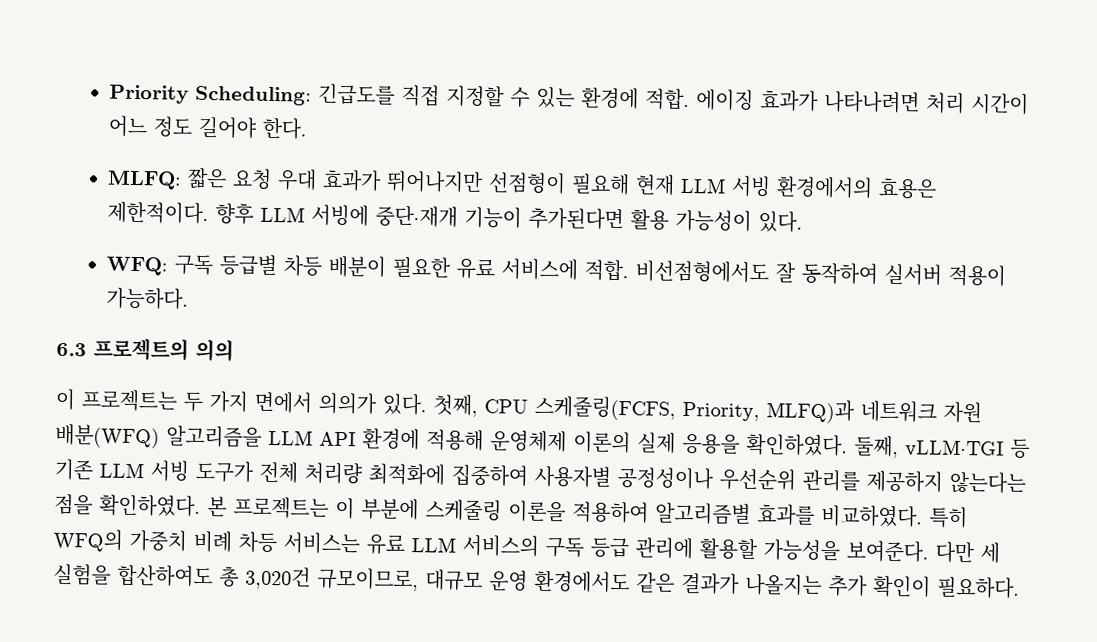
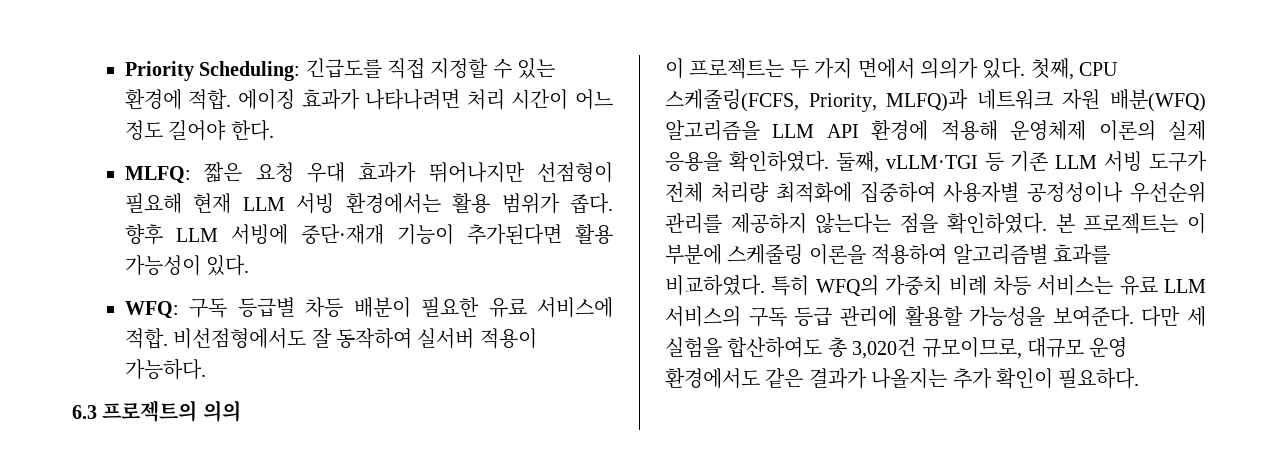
- MLFQ: 짧은 요청 우대 효과가 뛰어나지만 선점형이 필요해 현재 LLM 서빙 환경에서의 효용은 제한적이다.
+ MLFQ: 짧은 요청 우대 효과가 뛰어나지만 선점형이 필요해 현재 LLM 서빙 환경에서는 활용 범위가 좁다.

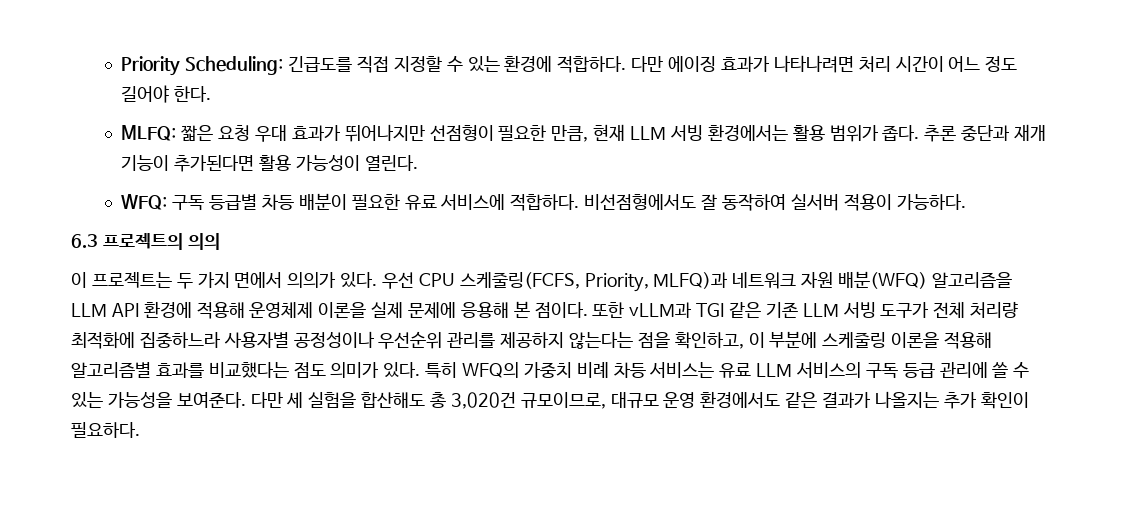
- Priority Scheduling: 긴급도를 직접 지정할 수 있는 환경에 적합. 에이징 효과가 나타나려면 처리 시간이 어느 정도 길어야 한다.
+ Priority Scheduling: 긴급도를 직접 지정할 수 있는 환경에 적합하다. 다만 에이징 효과가 나타나려면 처리 시간이 어느 정도 길어야 한다.
- MLFQ: 짧은 요청 우대 효과가 뛰어나지만 선점형이 필요해 현재 LLM 서빙 환경에서는 활용 범위가 좁다.
+ MLFQ: 짧은 요청 우대 효과가 뛰어나지만 선점형이 필요한 만큼, 현재 LLM 서빙 환경에서는 활용 범위가 좁다.
- 향후 LLM 서빙에 중단·재개 기능이 추가된다면 활용 가능성이 있다.
+ 추론 중단과 재개 기능이 추가된다면 활용 가능성이 열린다.
- WFQ: 구독 등급별 차등 배분이 필요한 유료 서비스에 적합.
+ WFQ: 구독 등급별 차등 배분이 필요한 유료 서비스에 적합하다.
- 첫째, CPU 스케줄링(FCFS, Priority, MLFQ)과 네트워크 자원 배분(WFQ) 알고리즘을 LLM API 환경에 적용해 운영체제 이론의 실제 응용을 확인하였다. 둘째, vLLM·TGI 등 기존 LLM 서빙 도구가 전체 처리량 최적화에 집중하여 사용자별 공정성이나 우선순위 관리를 제공하지 않는다는 점을 확인하였다. 본 프로젝트는 이 부분에 스케줄링 이론을 적용하여 알고리즘별 효과를 비교하였다.
+ 우선 CPU 스케줄링(FCFS, Priority, MLFQ)과 네트워크 자원 배분(WFQ) 알고리즘을 LLM API 환경에 적용해 운영체제 이론을 실제 문제에 응용해 본 점이다. 또한 vLLM과 TGI 같은 기존 LLM 서빙 도구가 전체 처리량 최적화에 집중하느라 사용자별 공정성이나 우선순위 관리를 제공하지 않는다는 점을 확인하고, 이 부분에 스케줄링 이론을 적용해 알고리즘별 효과를 비교했다는 점도 의미가 있다.
- 특히 WFQ의 가중치 비례 차등 서비스는 유료 LLM 서비스의 구독 등급 관리에 활용할 가능성을 보여준다.
+ 특히 WFQ의 가중치 비례 차등 서비스는 유료 LLM 서비스의 구독 등급 관리에 쓸 수 있는 가능성을 보여준다.
- 다만 세 실험을 합산하여도 총 3,020건 규모이므로, 대규모 운영 환경에서도 같은 결과가 나올지는 추가 확인이 필요하다.
+ 다만 세 실험을 합산해도 총 3,020건 규모이므로, 대규모 운영 환경에서도 같은 결과가 나올지는 추가 확인이 필요하다.

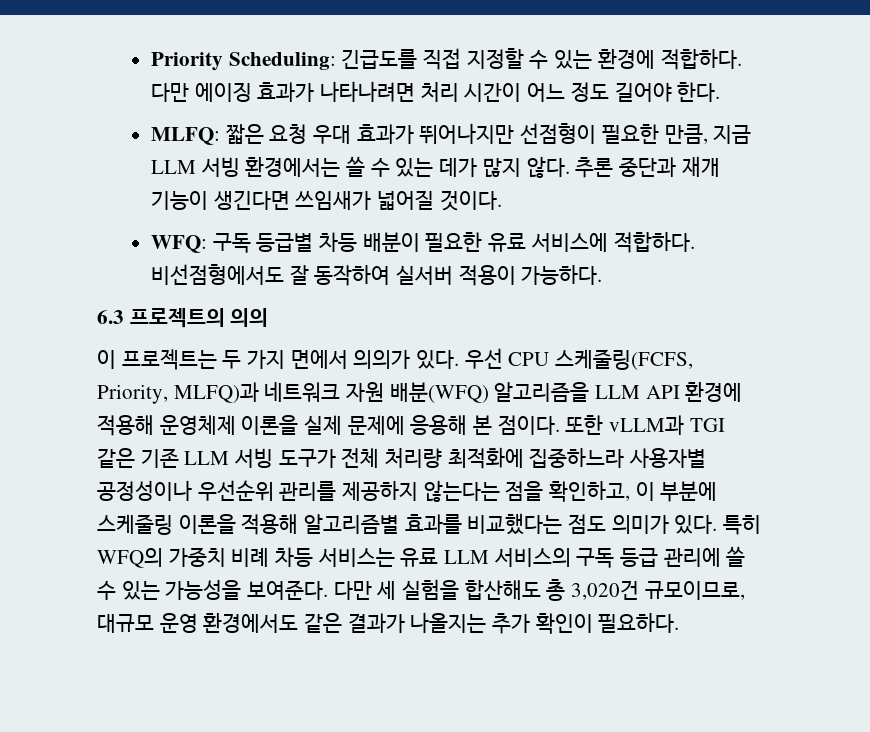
- MLFQ: 짧은 요청 우대 효과가 뛰어나지만 선점형이 필요한 만큼, 현재 LLM 서빙 환경에서는 활용 범위가 좁다. 추론 중단과 재개 기능이 추가된다면 활용 가능성이 열린다.
+ MLFQ: 짧은 요청 우대 효과가 뛰어나지만 선점형이 필요한 만큼, 지금 LLM 서빙 환경에서는 쓸 수 있는 데가 많지 않다. 추론 중단과 재개 기능이 생긴다면 쓰임새가 넓어질 것이다.

